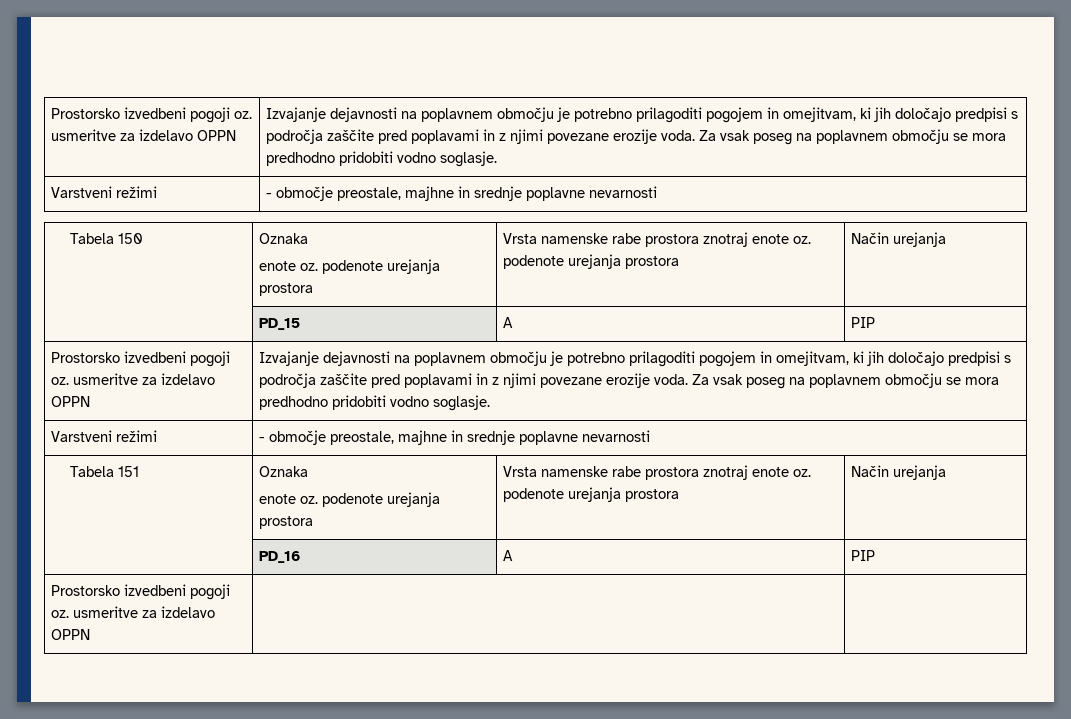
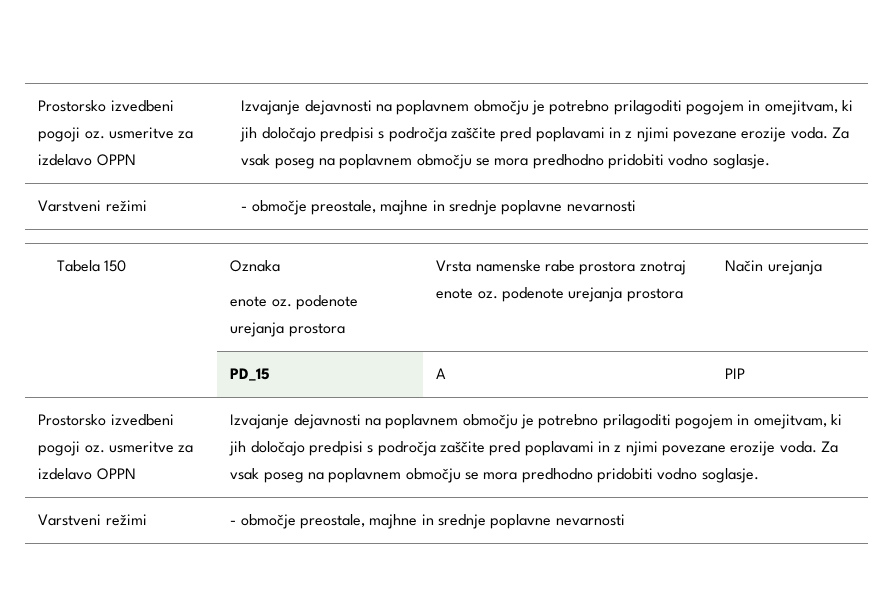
- Tabela 151 | Oznaka
- enote oz. podenote urejanja prostora | Vrsta namenske rabe prostora znotraj enote oz. podenote urejanja prostora | Način urejanja
- | PD_16 | A | PIP
- Prostorsko izvedbeni pogoji oz. usmeritve za izdelavo OPPN | |

